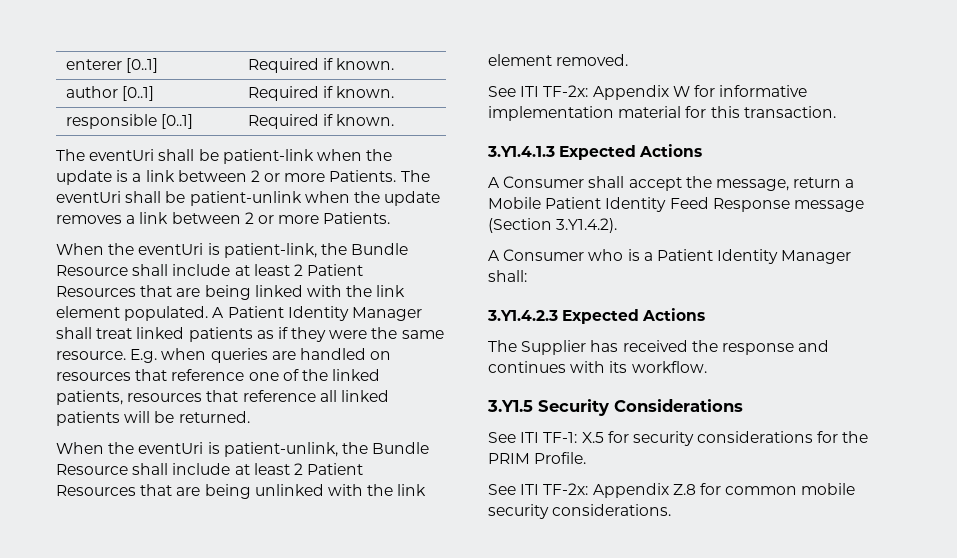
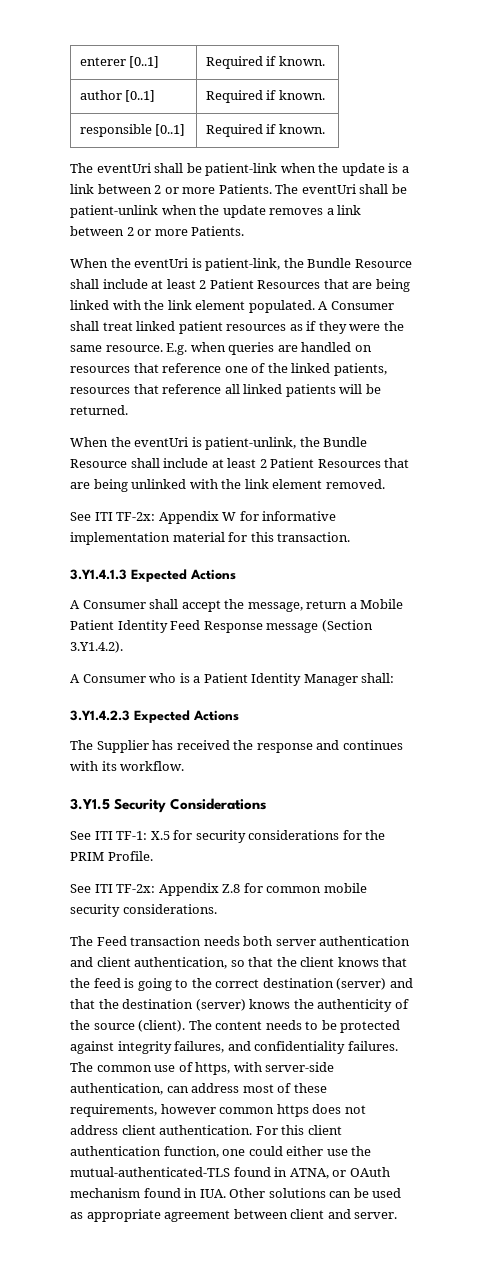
- A Patient Identity Manager shall treat linked patients as if they were the same resource.
+ A Consumer shall treat linked patient resources as if they were the same resource.
+ The Feed transaction needs both server authentication and client authentication, so that the client knows that the feed is going to the correct destination (server) and that the destination (server) knows the authenticity of the source (client). The content needs to be protected against integrity failures, and confidentiality failures. The common use of https, with server-side authentication, can address most of these requirements, however common https does not address client authentication. For this client authentication function, one could either use the mutual-authenticated-TLS found in ATNA, or OAuth mechanism found in IUA. Other solutions can be used as appropriate agreement between client and server.

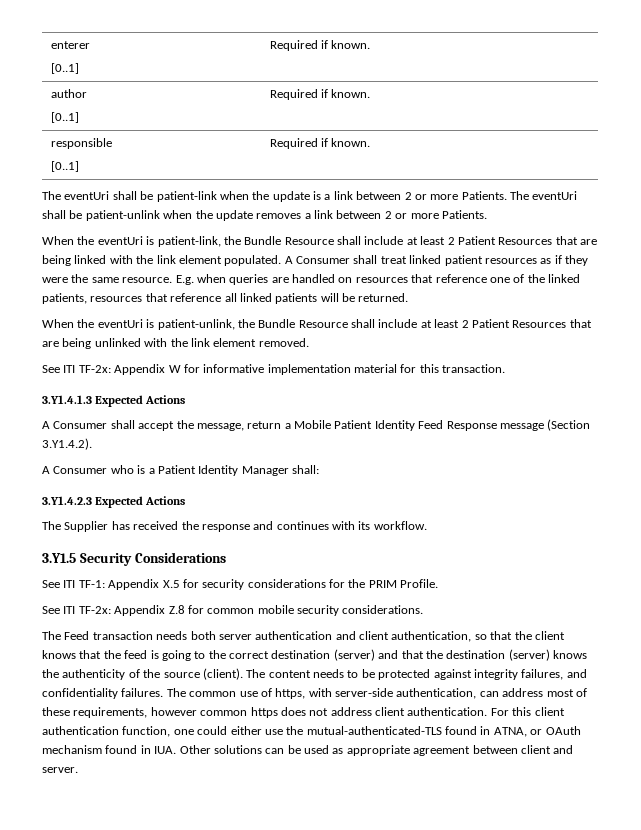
- enterer [0..1] | Required if known.
+ enterer
+ [0..1] | Required if known.
- author [0..1] | Required if known.
+ author
+ [0..1] | Required if known.
- responsible [0..1] | Required if known.
+ responsible
+ [0..1] | Required if known.
- See ITI TF-1: X.5 for security considerations for the PRIM Profile.
+ See ITI TF-1: Appendix X.5 for security considerations for the PRIM Profile.

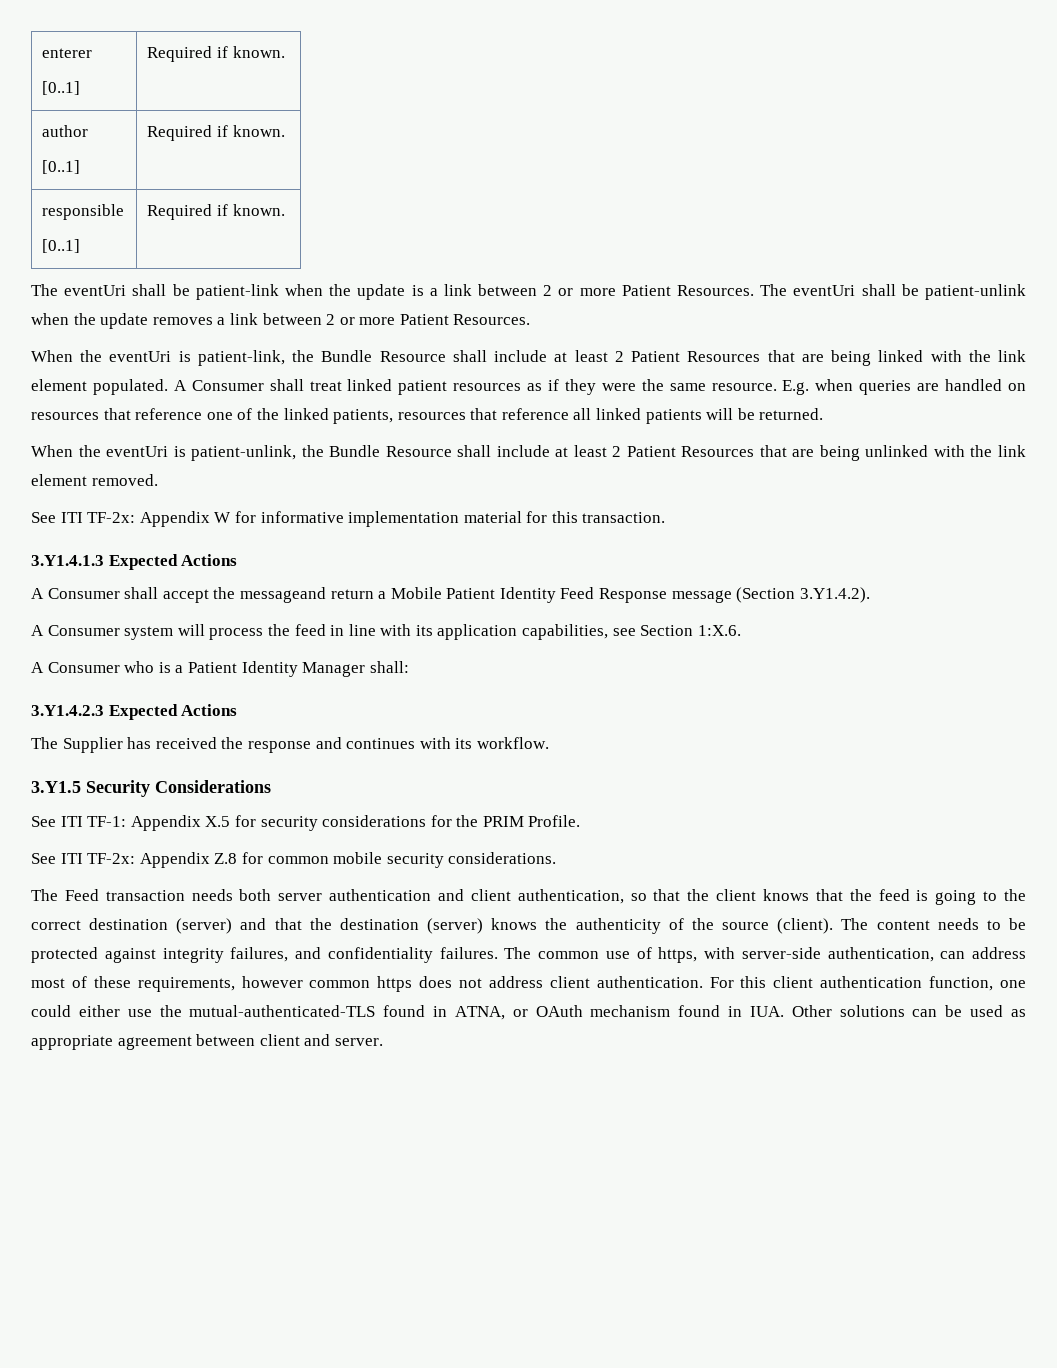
- The eventUri shall be patient-link when the update is a link between 2 or more Patients.
+ The eventUri shall be patient-link when the update is a link between 2 or more Patient Resources.
- The eventUri shall be patient-unlink when the update removes a link between 2 or more Patients.
+ The eventUri shall be patient-unlink when the update removes a link between 2 or more Patient Resources.
- A Consumer shall accept the message, return a Mobile Patient Identity Feed Response message (Section 3.Y1.4.2).
+ A Consumer shall accept the messageand return a Mobile Patient Identity Feed Response message (Section 3.Y1.4.2).
+ A Consumer system will process the feed in line with its application capabilities, see Section 1:X.6.

